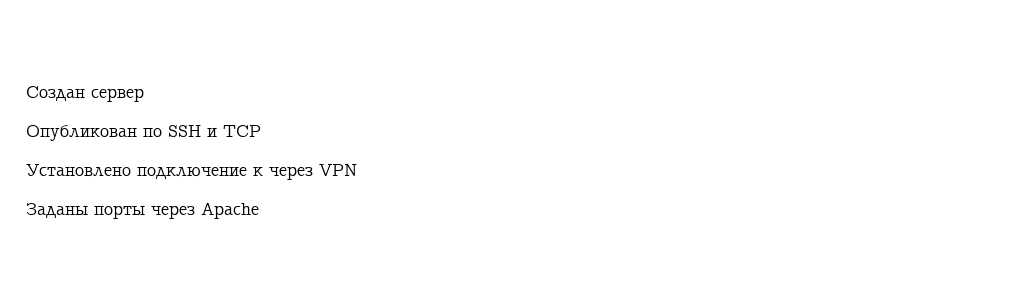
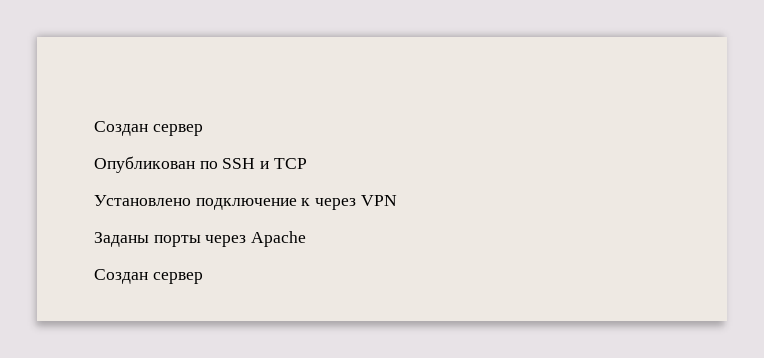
  Заданы порты через Apache
+ Создан сервер

